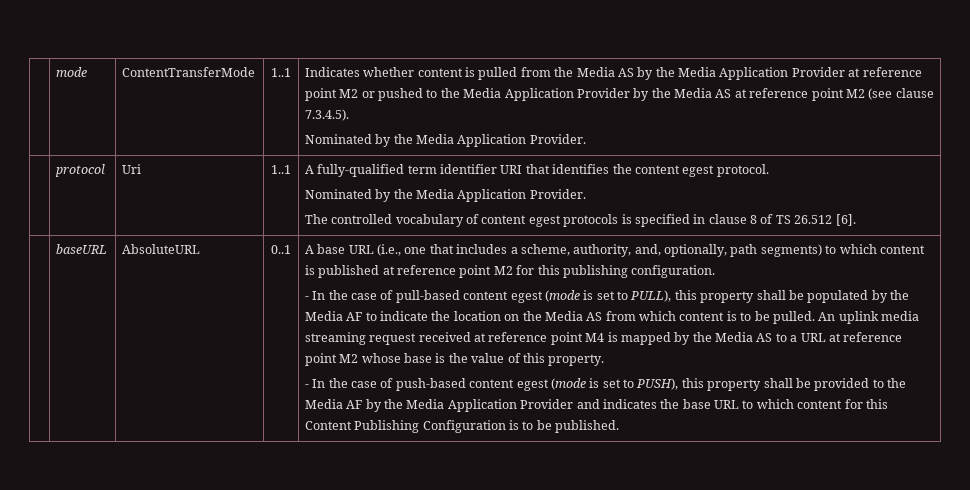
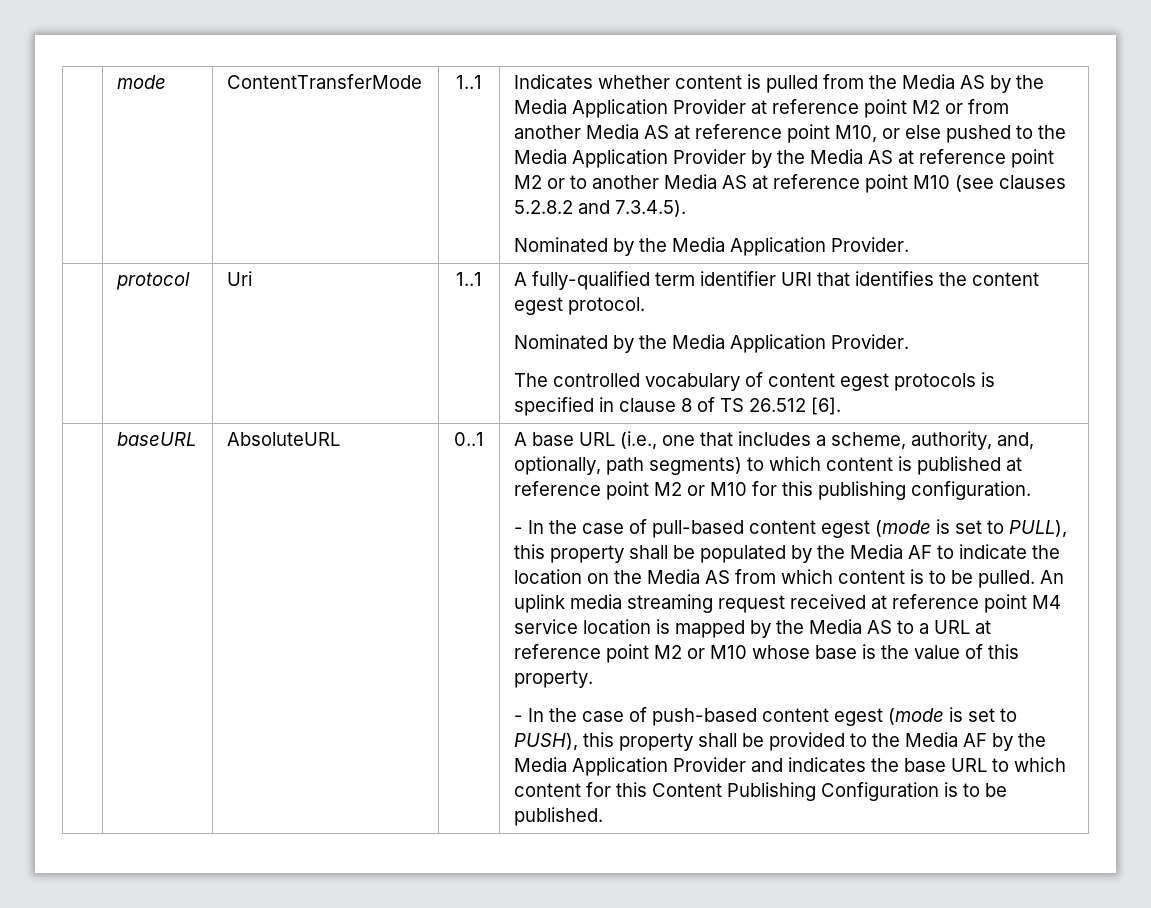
- Indicates whether content is pulled from the Media AS by the Media Application Provider at reference point M2 or pushed to the Media Application Provider by the Media AS at reference point M2 (see clause 7.3.4.5).
+ Indicates whether content is pulled from the Media AS by the Media Application Provider at reference point M2 or from another Media AS at reference point M10, or else pushed to the Media Application Provider by the Media AS at reference point M2 or to another Media AS at reference point M10 (see clauses 5.2.8.2 and 7.3.4.5).
- A base URL (i.e., one that includes a scheme, authority, and, optionally, path segments) to which content is published at reference point M2 for this publishing configuration.
+ A base URL (i.e., one that includes a scheme, authority, and, optionally, path segments) to which content is published at reference point M2 or M10 for this publishing configuration.
- An uplink media streaming request received at reference point M4 is mapped by the Media AS to a URL at reference point M2 whose base is the value of this property.
+ An uplink media streaming request received at reference point M4 service location is mapped by the Media AS to a URL at reference point M2 or M10 whose base is the value of this property.

